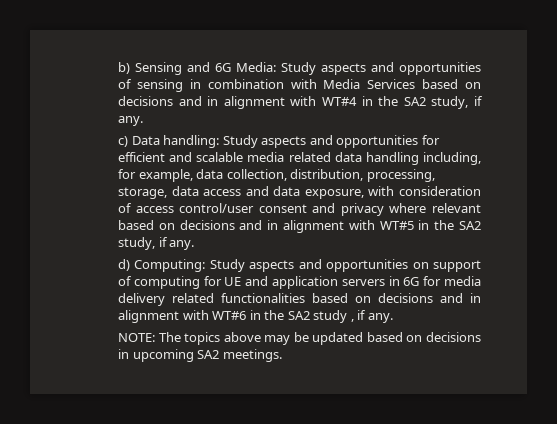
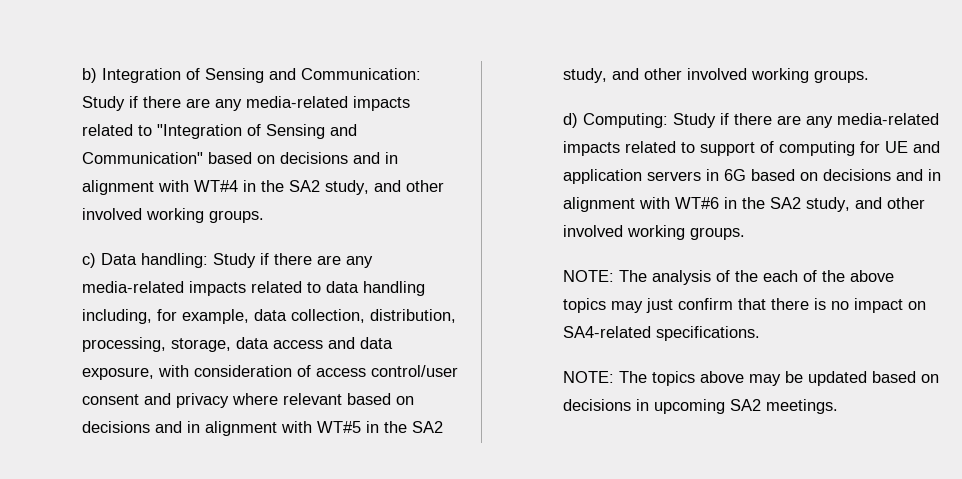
- b) Sensing and 6G Media: Study aspects and opportunities of sensing in combination with Media Services based on decisions and in alignment with WT#4 in the SA2 study, if any.
+ b) Integration of Sensing and Communication: Study if there are any media-related impacts related to "Integration of Sensing and Communication" based on decisions and in alignment with WT#4 in the SA2 study, and other involved working groups.
- Study aspects and opportunities for efficient and scalable media related data handling including, for example, data collection, distribution, processing, storage, data access and data exposure, with consideration of access control/user consent and privacy where relevant based on decisions and in alignment with WT#5 in the SA2 study, if any.
- d) Computing: Study aspects and opportunities on support of computing for UE and application servers in 6G for media delivery related functionalities based on decisions and in alignment with WT#6 in the SA2 study , if any.
+ Study if there are any media-related impacts related to data handling including, for example, data collection, distribution, processing, storage, data access and data exposure, with consideration of access control/user consent and privacy where relevant based on decisions and in alignment with WT#5 in the SA2 study, and other involved working groups.
+ d) Computing: Study if there are any media-related impacts related to support of computing for UE and application servers in 6G based on decisions and in alignment with WT#6 in the SA2 study, and other involved working groups.
+ NOTE: The analysis of the each of the above topics may just confirm that there is no impact on SA4-related specifications.

